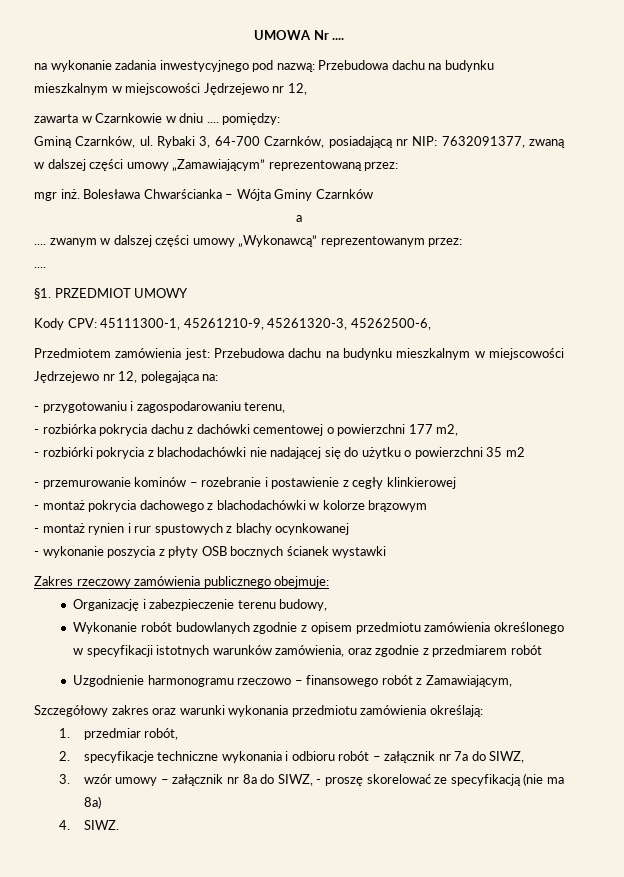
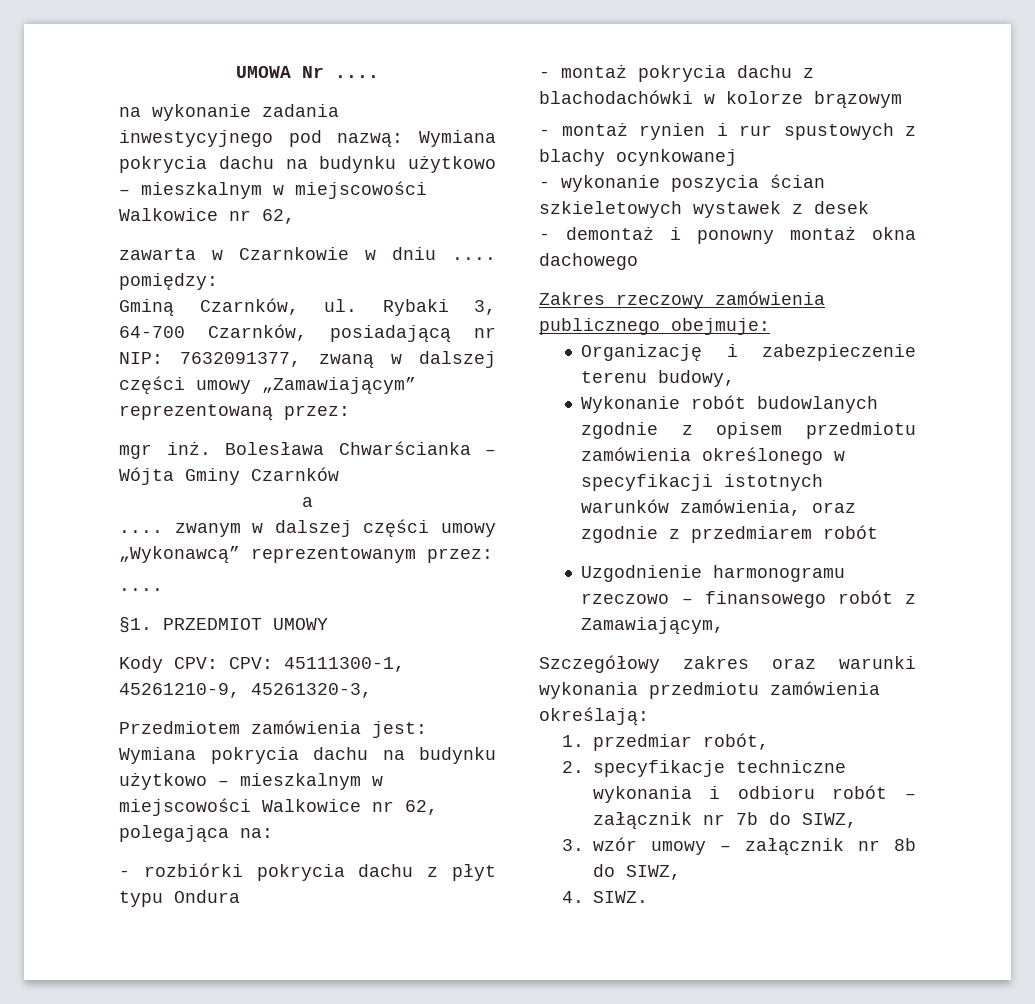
- na wykonanie zadania inwestycyjnego pod nazwą: Przebudowa dachu na budynku mieszkalnym w miejscowości Jędrzejewo nr 12,
+ na wykonanie zadania inwestycyjnego pod nazwą: Wymiana pokrycia dachu na budynku użytkowo – mieszkalnym w miejscowości Walkowice nr 62,
- Kody CPV: 45111300-1, 45261210-9, 45261320-3, 45262500-6,
+ Kody CPV: CPV: 45111300-1, 45261210-9, 45261320-3,
- Przedmiotem zamówienia jest: Przebudowa dachu na budynku mieszkalnym w miejscowości Jędrzejewo nr 12, polegająca na:
+ Przedmiotem zamówienia jest: Wymiana pokrycia dachu na budynku użytkowo – mieszkalnym w miejscowości Walkowice nr 62, polegająca na:
- - przygotowaniu i zagospodarowaniu terenu,
- - rozbiórka pokrycia dachu z dachówki cementowej o powierzchni 177 m2,
- - rozbiórki pokrycia z blachodachówki nie nadającej się do użytku o powierzchni 35 m2
- - przemurowanie kominów – rozebranie i postawienie z cegły klinkierowej
+ - rozbiórki pokrycia dachu z płyt typu Ondura
- - montaż pokrycia dachowego z blachodachówki w kolorze brązowym
+ - montaż pokrycia dachu z blachodachówki w kolorze brązowym
- - wykonanie poszycia z płyty OSB bocznych ścianek wystawki
+ - wykonanie poszycia ścian szkieletowych wystawek z desek
+ - demontaż i ponowny montaż okna dachowego
- 2. specyfikacje techniczne wykonania i odbioru robót – załącznik nr 7a do SIWZ,
+ 2. specyfikacje techniczne wykonania i odbioru robót – załącznik nr 7b do SIWZ,
- 3. wzór umowy – załącznik nr 8a do SIWZ, - proszę skorelować ze specyfikacją (nie ma 8a)
+ 3. wzór umowy – załącznik nr 8b do SIWZ,

